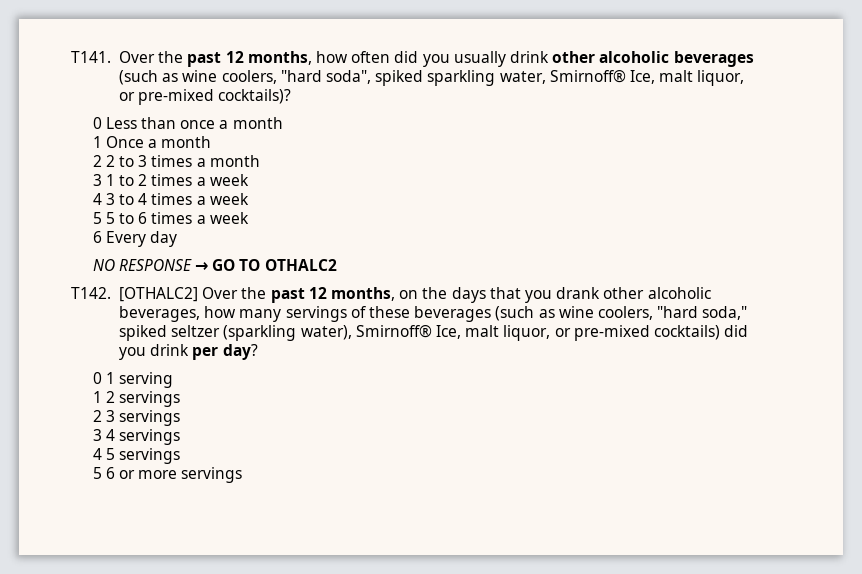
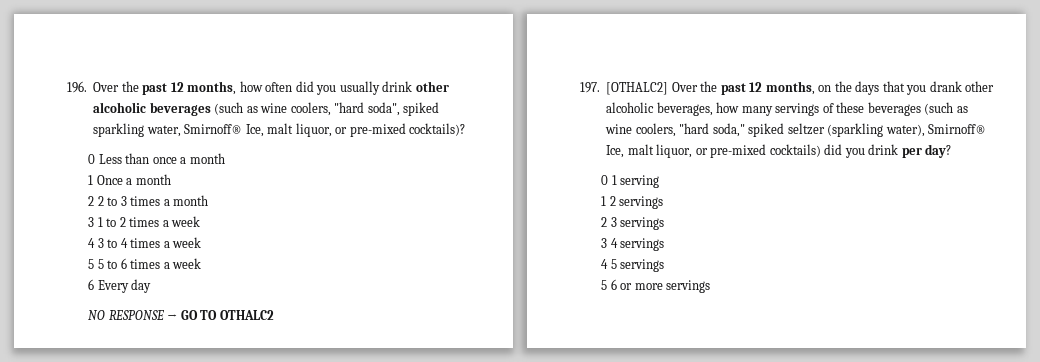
- T141. Over the past 12 months, how often did you usually drink other alcoholic beverages (such as wine coolers, "hard soda", spiked sparkling water, Smirnoff® Ice, malt liquor, or pre-mixed cocktails)?
+ 196. Over the past 12 months, how often did you usually drink other alcoholic beverages (such as wine coolers, "hard soda", spiked sparkling water, Smirnoff® Ice, malt liquor, or pre-mixed cocktails)?
- T142. [OTHALC2] Over the past 12 months, on the days that you drank other alcoholic beverages, how many servings of these beverages (such as wine coolers, "hard soda," spiked seltzer (sparkling water), Smirnoff® Ice, malt liquor, or pre-mixed cocktails) did you drink per day?
+ 197. [OTHALC2] Over the past 12 months, on the days that you drank other alcoholic beverages, how many servings of these beverages (such as wine coolers, "hard soda," spiked seltzer (sparkling water), Smirnoff® Ice, malt liquor, or pre-mixed cocktails) did you drink per day?

